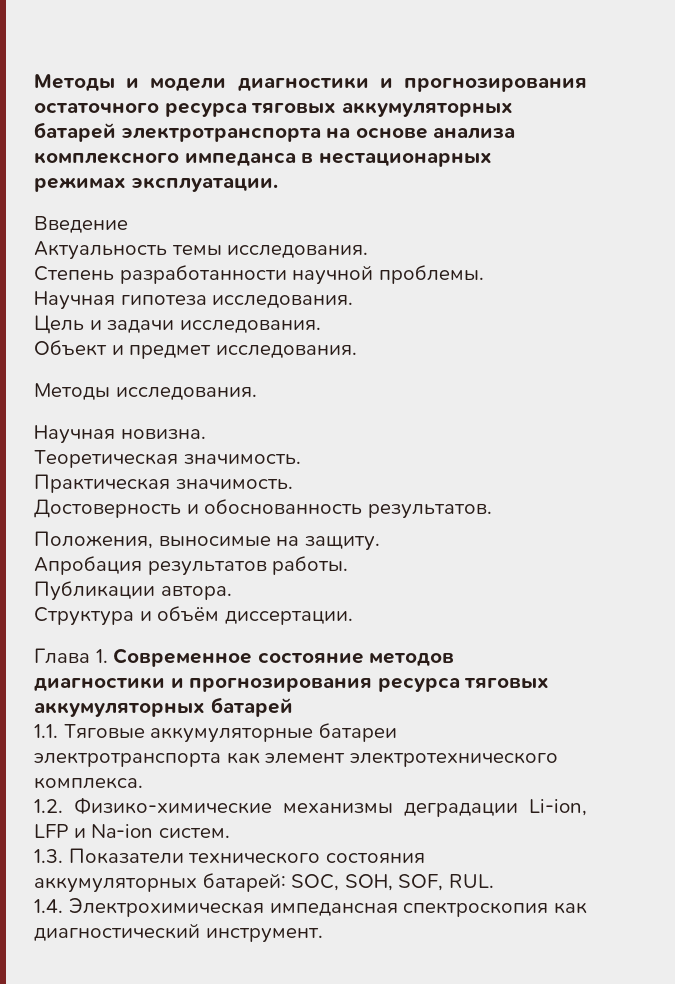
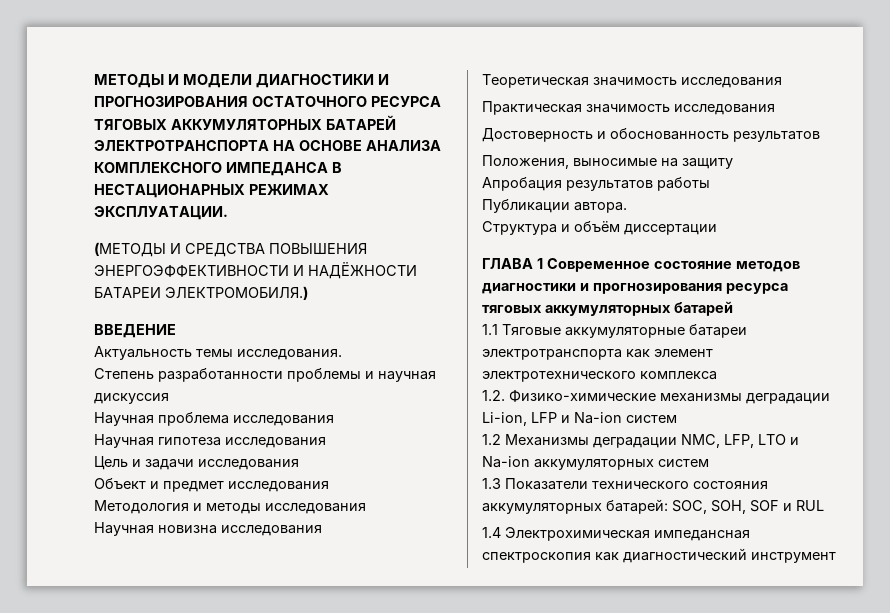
- Методы и модели диагностики и прогнозирования остаточного ресурса тяговых аккумуляторных батарей электротранспорта на основе анализа комплексного импеданса в нестационарных режимах эксплуатации.
- Введение
+ МЕТОДЫ И МОДЕЛИ ДИАГНОСТИКИ И ПРОГНОЗИРОВАНИЯ ОСТАТОЧНОГО РЕСУРСА ТЯГОВЫХ АККУМУЛЯТОРНЫХ БАТАРЕЙ ЭЛЕКТРОТРАНСПОРТА НА ОСНОВЕ АНАЛИЗА КОМПЛЕКСНОГО ИМПЕДАНСА В НЕСТАЦИОНАРНЫХ РЕЖИМАХ ЭКСПЛУАТАЦИИ.
+ (МЕТОДЫ И СРЕДСТВА ПОВЫШЕНИЯ ЭНЕРГОЭФФЕКТИВНОСТИ И НАДЁЖНОСТИ БАТАРЕИ ЭЛЕКТРОМОБИЛЯ.)
+ ВВЕДЕНИЕ
- Степень разработанности научной проблемы.
+ Степень разработанности проблемы и научная дискуссия
+ Научная проблема исследования
- Научная гипотеза исследования.
+ Научная гипотеза исследования
- Цель и задачи исследования.
+ Цель и задачи исследования
- Объект и предмет исследования.
- Методы исследования.
- Научная новизна.
+ Объект и предмет исследования
+ Методология и методы исследования
+ Научная новизна исследования
- Теоретическая значимость.
+ Теоретическая значимость исследования
- Практическая значимость.
+ Практическая значимость исследования
- Достоверность и обоснованность результатов.
+ Достоверность и обоснованность результатов
- Положения, выносимые на защиту.
+ Положения, выносимые на защиту
- Апробация результатов работы.
+ Апробация результатов работы
- Структура и объём диссертации.
- Глава 1. Современное состояние методов диагностики и прогнозирования ресурса тяговых аккумуляторных батарей
+ Структура и объём диссертации
+ ГЛАВА 1 Современное состояние методов диагностики и прогнозирования ресурса тяговых аккумуляторных батарей
- 1.1. Тяговые аккумуляторные батареи электротранспорта как элемент электротехнического комплекса.
+ 1.1 Тяговые аккумуляторные батареи электротранспорта как элемент электротехнического комплекса
- 1.2. Физико-химические механизмы деградации Li-ion, LFP и Na-ion систем.
- 1.3. Показатели технического состояния аккумуляторных батарей: SOC, SOH, SOF, RUL.
- 1.4. Электрохимическая импедансная спектроскопия как диагностический инструмент.
+ 1.2. Физико-химические механизмы деградации Li-ion, LFP и Na-ion систем
+ 1.2 Механизмы деградации NMC, LFP, LTO и Na-ion аккумуляторных систем
+ 1.3 Показатели технического состояния аккумуляторных батарей: SOC, SOH, SOF и RUL
+ 1.4 Электрохимическая импедансная спектроскопия как диагностический инструмент

